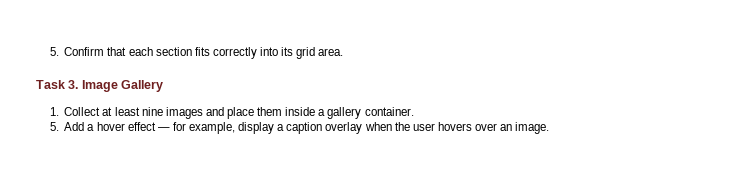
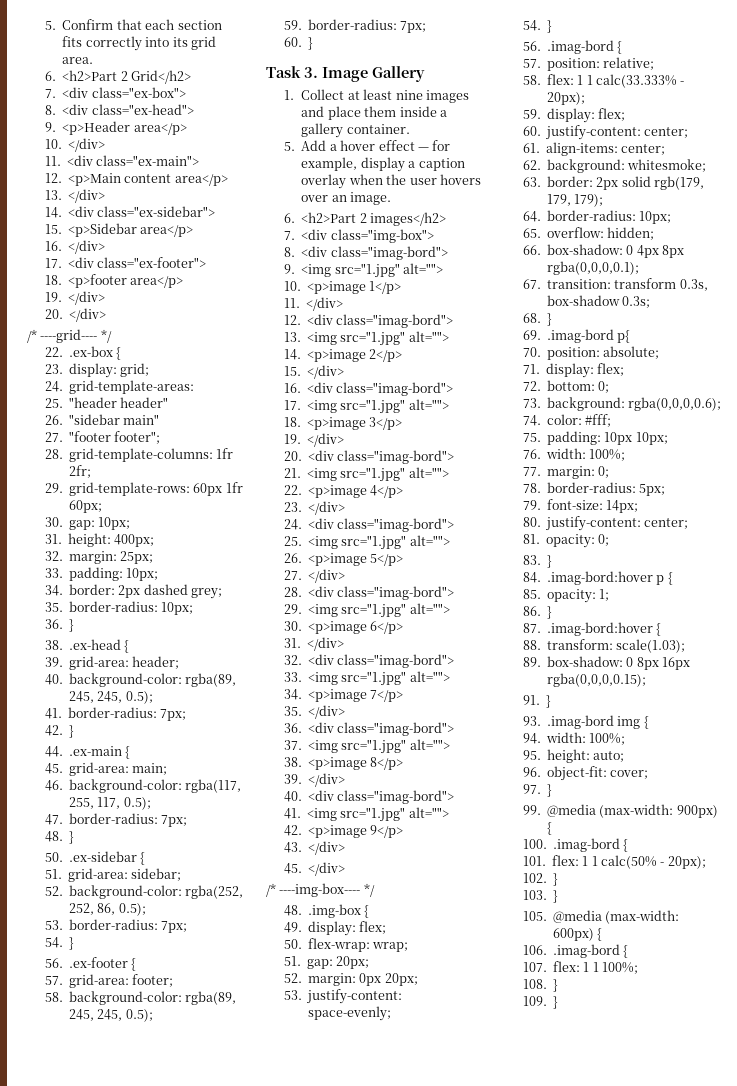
+ 6. <h2>Part 2 Grid</h2>
+ 7. <div class="ex-box">
+ 8. <div class="ex-head">
+ 9. <p>Header area</p>
+ 10. </div>
+ 11. <div class="ex-main">
+ 12. <p>Main content area</p>
+ 13. </div>
+ 14. <div class="ex-sidebar">
+ 15. <p>Sidebar area</p>
+ 16. </div>
+ 17. <div class="ex-footer">
+ 18. <p>footer area</p>
+ 19. </div>
+ 20. </div>
+ /* ----grid---- */
+ 22. .ex-box {
+ 23. display: grid;
+ 24. grid-template-areas:
+ 25. "header header"
+ 26. "sidebar main"
+ 27. "footer footer";
+ 28. grid-template-columns: 1fr 2fr;
+ 29. grid-template-rows: 60px 1fr 60px;
+ 30. gap: 10px;
+ 31. height: 400px;
+ 32. margin: 25px;
+ 33. padding: 10px;
+ 34. border: 2px dashed grey;
+ 35. border-radius: 10px;
+ 36. }
+ 38. .ex-head {
+ 39. grid-area: header;
+ 40. background-color: rgba(89, 245, 245, 0.5);
+ 41. border-radius: 7px;
+ 42. }
+ 44. .ex-main {
+ 45. grid-area: main;
+ 46. background-color: rgba(117, 255, 117, 0.5);
+ 47. border-radius: 7px;
+ 48. }
+ 50. .ex-sidebar {
+ 51. grid-area: sidebar;
+ 52. background-color: rgba(252, 252, 86, 0.5);
+ 53. border-radius: 7px;
+ 54. }
+ 56. .ex-footer {
+ 57. grid-area: footer;
+ 58. background-color: rgba(89, 245, 245, 0.5);
+ 59. border-radius: 7px;
+ 60. }
+ 6. <h2>Part 2 images</h2>
+ 7. <div class="img-box">
+ 8. <div class="imag-bord">
+ 9. <img src="1.jpg" alt="">
+ 10. <p>image 1</p>
+ 11. </div>
+ 12. <div class="imag-bord">
+ 13. <img src="1.jpg" alt="">
+ 14. <p>image 2</p>
+ 15. </div>
+ 16. <div class="imag-bord">
+ 17. <img src="1.jpg" alt="">
+ 18. <p>image 3</p>
+ 19. </div>
+ 20. <div class="imag-bord">
+ 21. <img src="1.jpg" alt="">
+ 22. <p>image 4</p>
+ 23. </div>
+ 24. <div class="imag-bord">
+ 25. <img src="1.jpg" alt="">
+ 26. <p>image 5</p>
+ 27. </div>
+ 28. <div class="imag-bord">
+ 29. <img src="1.jpg" alt="">
+ 30. <p>image 6</p>
+ 31. </div>
+ 32. <div class="imag-bord">
+ 33. <img src="1.jpg" alt="">
+ 34. <p>image 7</p>
+ 35. </div>
+ 36. <div class="imag-bord">
+ 37. <img src="1.jpg" alt="">
+ 38. <p>image 8</p>
+ 39. </div>
+ 40. <div class="imag-bord">
+ 41. <img src="1.jpg" alt="">
+ 42. <p>image 9</p>
+ 43. </div>
+ 45. </div>
+ /* ----img-box---- */
+ 48. .img-box {
+ 49. display: flex;
+ 50. flex-wrap: wrap;
+ 51. gap: 20px;
+ 52. margin: 0px 20px;
+ 53. justify-content: space-evenly;
+ 54. }
+ 56. .imag-bord {
+ 57. position: relative;
+ 58. flex: 1 1 calc(33.333% - 20px);
+ 59. display: flex;
+ 60. justify-content: center;
+ 61. align-items: center;
+ 62. background: whitesmoke;
+ 63. border: 2px solid rgb(179, 179, 179);
+ 64. border-radius: 10px;
+ 65. overflow: hidden;
+ 66. box-shadow: 0 4px 8px rgba(0,0,0,0.1);
+ 67. transition: transform 0.3s, box-shadow 0.3s;
+ 68. }
+ 69. .imag-bord p{
+ 70. position: absolute;
+ 71. display: flex;
+ 72. bottom: 0;
+ 73. background: rgba(0,0,0,0.6);
+ 74. color: #fff;
+ 75. padding: 10px 10px;
+ 76. width: 100%;
+ 77. margin: 0;
+ 78. border-radius: 5px;
+ 79. font-size: 14px;
+ 80. justify-content: center;
+ 81. opacity: 0;
+ 83. }
+ 84. .imag-bord:hover p {
+ 85. opacity: 1;
+ 86. }
+ 87. .imag-bord:hover {
+ 88. transform: scale(1.03);
+ 89. box-shadow: 0 8px 16px rgba(0,0,0,0.15);
+ 91. }
+ 93. .imag-bord img {
+ 94. width: 100%;
+ 95. height: auto;
+ 96. object-fit: cover;
+ 97. }
+ 99. @media (max-width: 900px) {
+ 100. .imag-bord {
+ 101. flex: 1 1 calc(50% - 20px);
+ 102. }
+ 103. }
+ 105. @media (max-width: 600px) {
+ 106. .imag-bord {
+ 107. flex: 1 1 100%;
+ 108. }
+ 109. }

